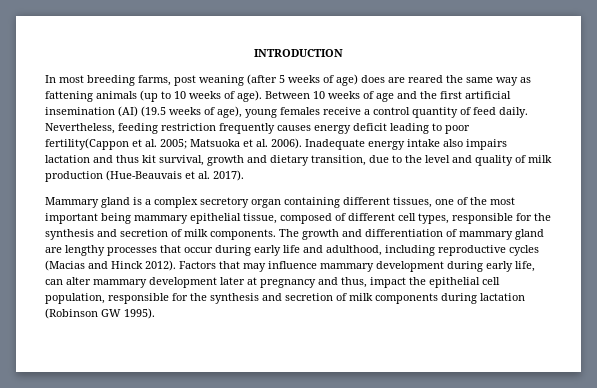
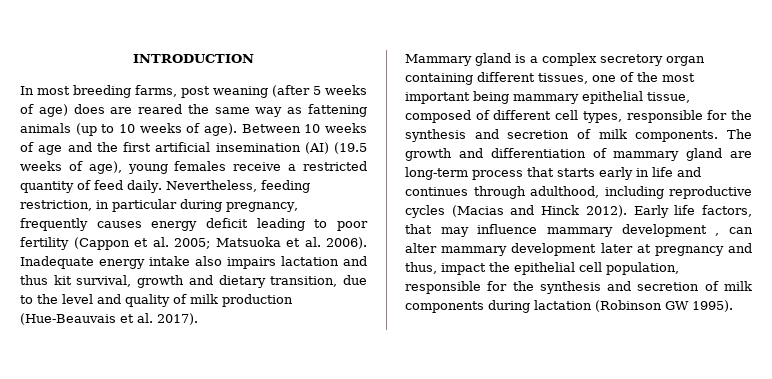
- Between 10 weeks of age and the first artificial insemination (AI) (19.5 weeks of age), young females receive a control quantity of feed daily.
+ Between 10 weeks of age and the first artificial insemination (AI) (19.5 weeks of age), young females receive a restricted quantity of feed daily.
- Nevertheless, feeding restriction frequently causes energy deficit leading to poor fertility(Cappon et al. 2005; Matsuoka et al. 2006).
+ Nevertheless, feeding restriction, in particular during pregnancy, frequently causes energy deficit leading to poor fertility (Cappon et al. 2005; Matsuoka et al. 2006).
- The growth and differentiation of mammary gland are lengthy processes that occur during early life and adulthood, including reproductive cycles (Macias and Hinck 2012).
+ The growth and differentiation of mammary gland are long-term process that starts early in life and continues through adulthood, including reproductive cycles (Macias and Hinck 2012).
- Factors that may influence mammary development during early life, can alter mammary development later at pregnancy and thus, impact the epithelial cell population, responsible for the synthesis and secretion of milk components during lactation (Robinson GW 1995).
+ Early life factors, that may influence mammary development , can alter mammary development later at pregnancy and thus, impact the epithelial cell population, responsible for the synthesis and secretion of milk components during lactation (Robinson GW 1995).

